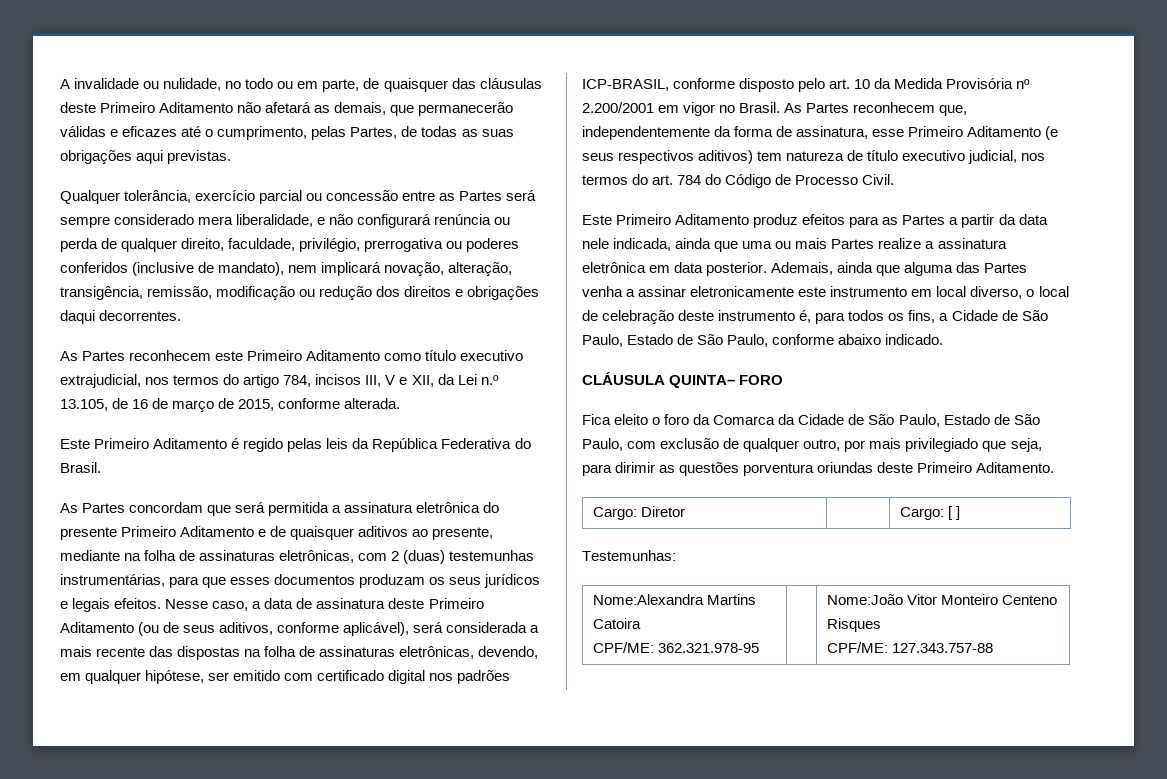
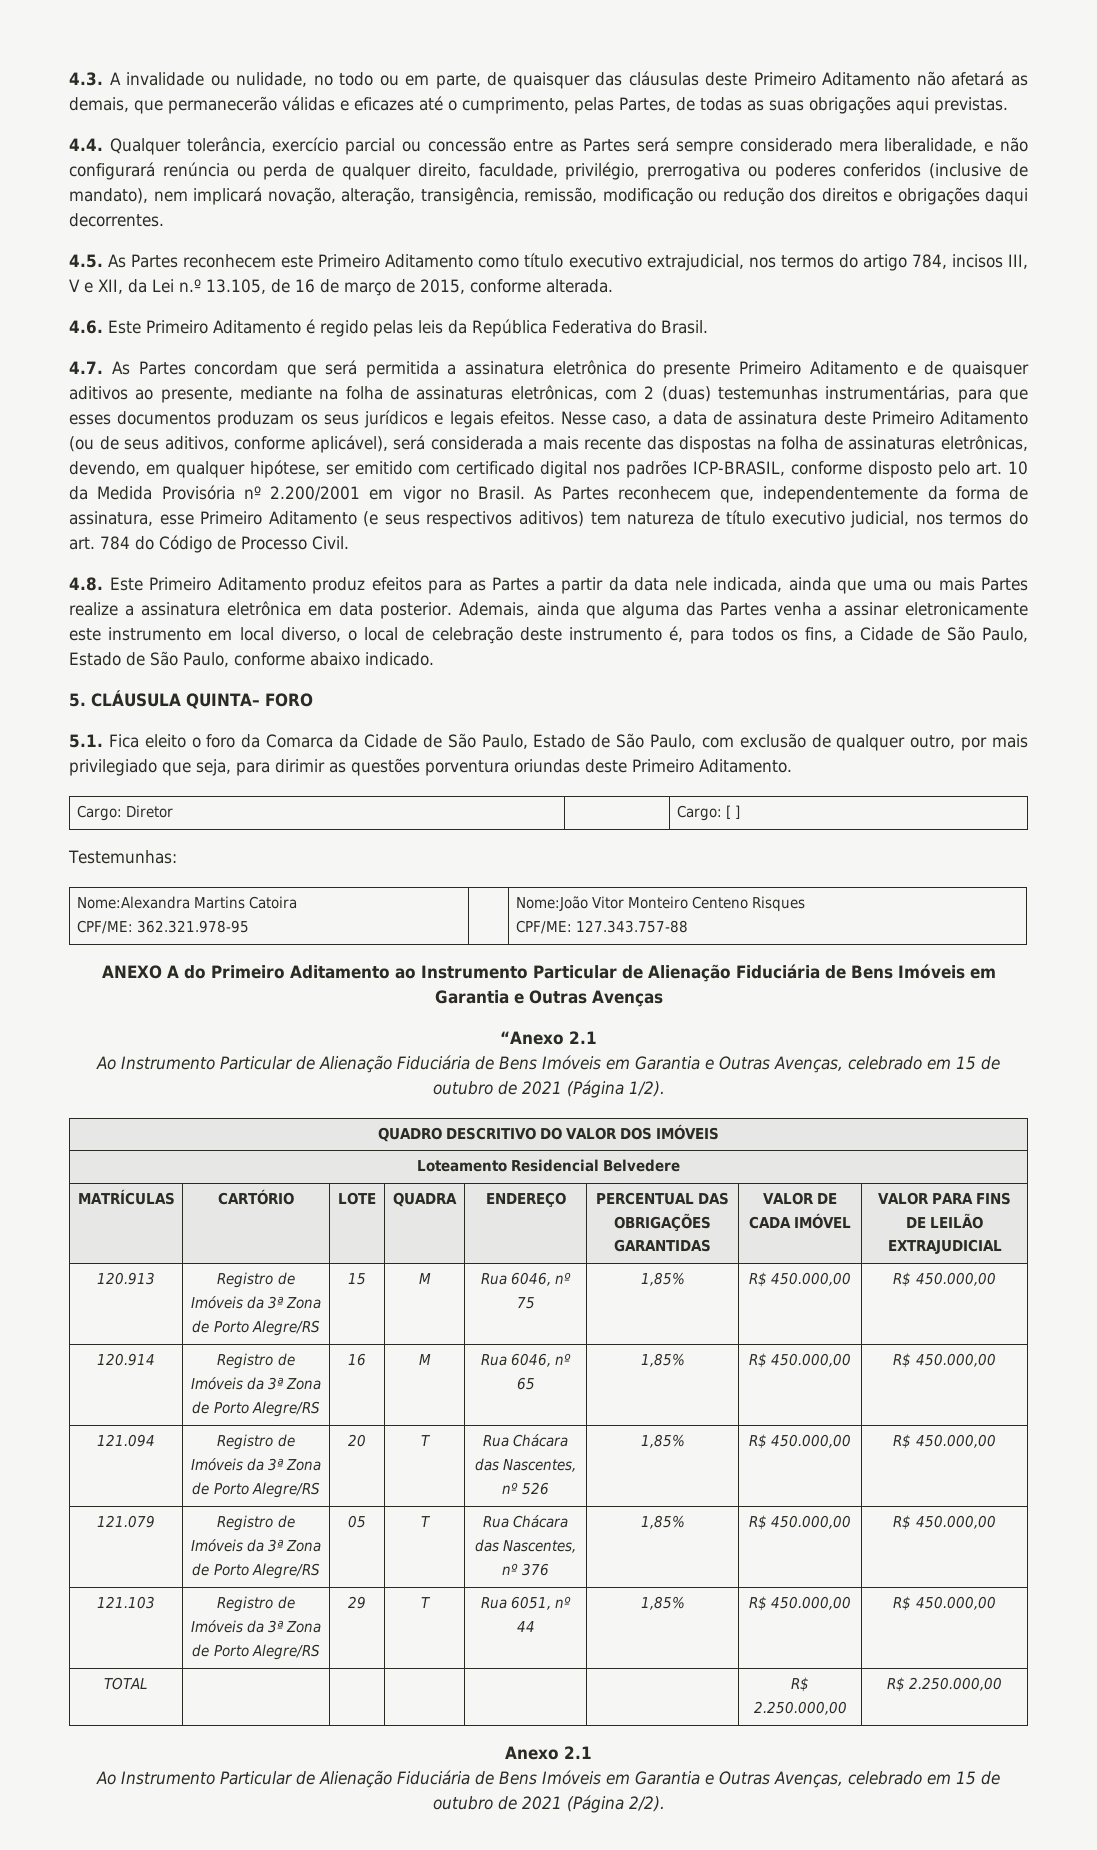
- A invalidade ou nulidade, no todo ou em parte, de quaisquer das cláusulas deste Primeiro Aditamento não afetará as demais, que permanecerão válidas e eficazes até o cumprimento, pelas Partes, de todas as suas obrigações aqui previstas.
+ 4.3. A invalidade ou nulidade, no todo ou em parte, de quaisquer das cláusulas deste Primeiro Aditamento não afetará as demais, que permanecerão válidas e eficazes até o cumprimento, pelas Partes, de todas as suas obrigações aqui previstas.
- Qualquer tolerância, exercício parcial ou concessão entre as Partes será sempre considerado mera liberalidade, e não configurará renúncia ou perda de qualquer direito, faculdade, privilégio, prerrogativa ou poderes conferidos (inclusive de mandato), nem implicará novação, alteração, transigência, remissão, modificação ou redução dos direitos e obrigações daqui decorrentes.
+ 4.4. Qualquer tolerância, exercício parcial ou concessão entre as Partes será sempre considerado mera liberalidade, e não configurará renúncia ou perda de qualquer direito, faculdade, privilégio, prerrogativa ou poderes conferidos (inclusive de mandato), nem implicará novação, alteração, transigência, remissão, modificação ou redução dos direitos e obrigações daqui decorrentes.
- As Partes reconhecem este Primeiro Aditamento como título executivo extrajudicial, nos termos do artigo 784, incisos III, V e XII, da Lei n.º 13.105, de 16 de março de 2015, conforme alterada.
+ 4.5. As Partes reconhecem este Primeiro Aditamento como título executivo extrajudicial, nos termos do artigo 784, incisos III, V e XII, da Lei n.º 13.105, de 16 de março de 2015, conforme alterada.
- Este Primeiro Aditamento é regido pelas leis da República Federativa do Brasil.
+ 4.6. Este Primeiro Aditamento é regido pelas leis da República Federativa do Brasil.
- As Partes concordam que será permitida a assinatura eletrônica do presente Primeiro Aditamento e de quaisquer aditivos ao presente, mediante na folha de assinaturas eletrônicas, com 2 (duas) testemunhas instrumentárias, para que esses documentos produzam os seus jurídicos e legais efeitos.
+ 4.7. As Partes concordam que será permitida a assinatura eletrônica do presente Primeiro Aditamento e de quaisquer aditivos ao presente, mediante na folha de assinaturas eletrônicas, com 2 (duas) testemunhas instrumentárias, para que esses documentos produzam os seus jurídicos e legais efeitos.
- Este Primeiro Aditamento produz efeitos para as Partes a partir da data nele indicada, ainda que uma ou mais Partes realize a assinatura eletrônica em data posterior.
+ 4.8. Este Primeiro Aditamento produz efeitos para as Partes a partir da data nele indicada, ainda que uma ou mais Partes realize a assinatura eletrônica em data posterior.
- CLÁUSULA QUINTA– FORO
+ 5. CLÁUSULA QUINTA– FORO
- Fica eleito o foro da Comarca da Cidade de São Paulo, Estado de São Paulo, com exclusão de qualquer outro, por mais privilegiado que seja, para dirimir as questões porventura oriundas deste Primeiro Aditamento.
+ 5.1. Fica eleito o foro da Comarca da Cidade de São Paulo, Estado de São Paulo, com exclusão de qualquer outro, por mais privilegiado que seja, para dirimir as questões porventura oriundas deste Primeiro Aditamento.
+ ANEXO A do Primeiro Aditamento ao Instrumento Particular de Alienação Fiduciária de Bens Imóveis em Garantia e Outras Avenças
+ “Anexo 2.1
+ Ao Instrumento Particular de Alienação Fiduciária de Bens Imóveis em Garantia e Outras Avenças, celebrado em 15 de outubro de 2021 (Página 1/2).
+ QUADRO DESCRITIVO DO VALOR DOS IMÓVEIS
+ Loteamento Residencial Belvedere
+ MATRÍCULAS | CARTÓRIO | LOTE | QUADRA | ENDEREÇO | PERCENTUAL DAS OBRIGAÇÕES GARANTIDAS | VALOR DE CADA IMÓVEL | VALOR PARA FINS DE LEILÃO EXTRAJUDICIAL
+ 120.913 | Registro de Imóveis da 3ª Zona de Porto Alegre/RS | 15 | M | Rua 6046, nº 75 | 1,85% | R$ 450.000,00 | R$ 450.000,00
+ 120.914 | Registro de Imóveis da 3ª Zona de Porto Alegre/RS | 16 | M | Rua 6046, nº 65 | 1,85% | R$ 450.000,00 | R$ 450.000,00
+ 121.094 | Registro de Imóveis da 3ª Zona de Porto Alegre/RS | 20 | T | Rua Chácara das Nascentes, nº 526 | 1,85% | R$ 450.000,00 | R$ 450.000,00
+ 121.079 | Registro de Imóveis da 3ª Zona de Porto Alegre/RS | 05 | T | Rua Chácara das Nascentes, nº 376 | 1,85% | R$ 450.000,00 | R$ 450.000,00
+ 121.103 | Registro de Imóveis da 3ª Zona de Porto Alegre/RS | 29 | T | Rua 6051, nº 44 | 1,85% | R$ 450.000,00 | R$ 450.000,00
+ TOTAL | | | | | | R$ 2.250.000,00 | R$ 2.250.000,00
+ Anexo 2.1
+ Ao Instrumento Particular de Alienação Fiduciária de Bens Imóveis em Garantia e Outras Avenças, celebrado em 15 de outubro de 2021 (Página 2/2).

